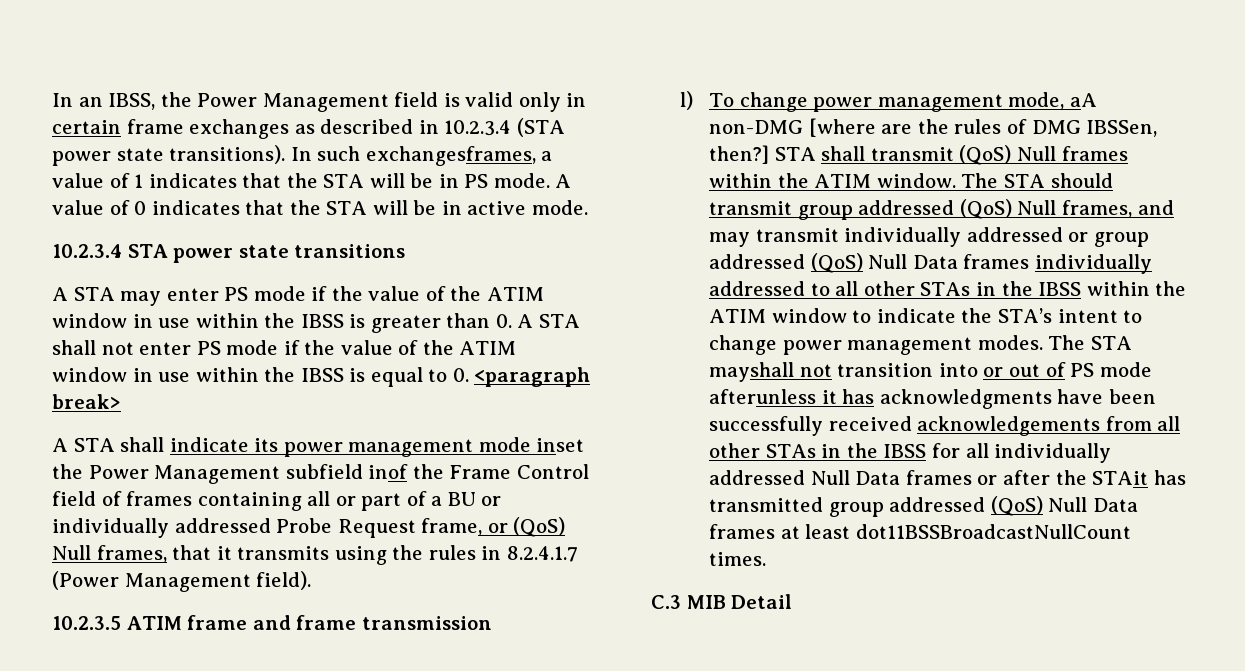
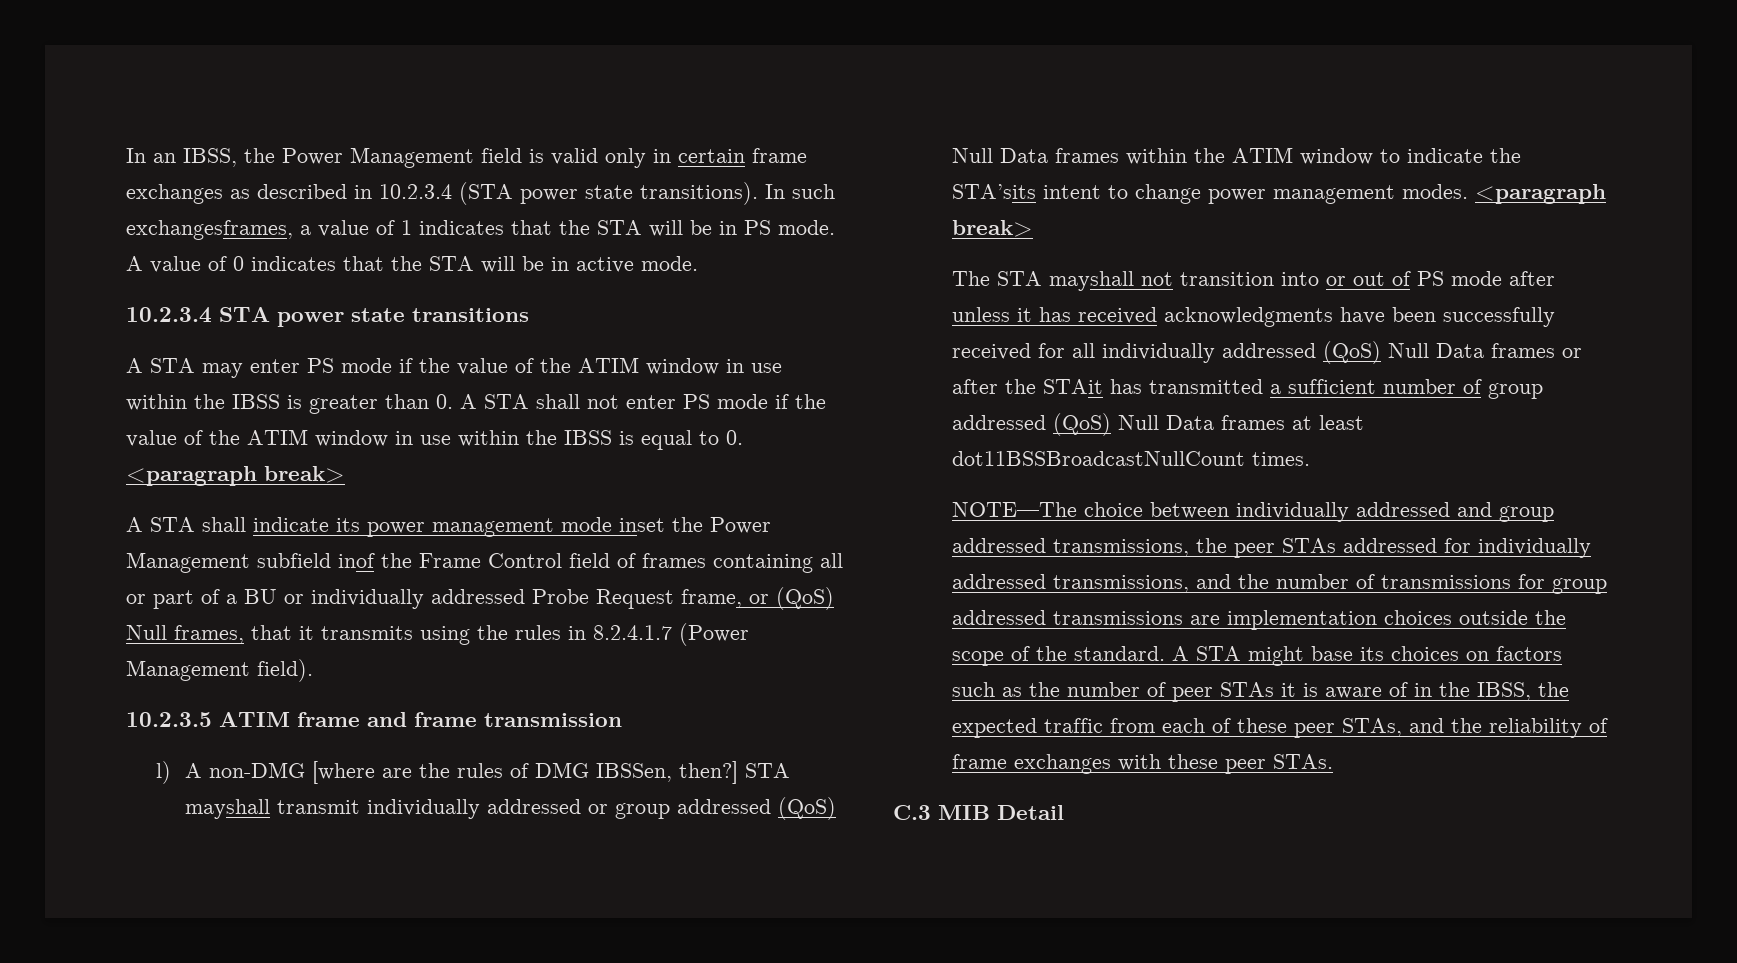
- l) To change power management mode, aA non-DMG [where are the rules of DMG IBSSen, then?]
+ l) A non-DMG [where are the rules of DMG IBSSen, then?]
- STA shall transmit (QoS) Null frames within the ATIM window. The STA should transmit group addressed (QoS) Null frames, and may transmit individually addressed or group addressed (QoS) Null Data frames individually addressed to all other STAs in the IBSS within the ATIM window to indicate the STA’s intent to change power management modes. The STA mayshall not transition into or out of PS mode afterunless it has acknowledgments have been successfully received acknowledgements from all other STAs in the IBSS for all individually addressed Null Data frames or after the STAit has transmitted group addressed (QoS) Null Data frames at least dot11BSSBroadcastNullCount times.
+ STA mayshall transmit individually addressed or group addressed (QoS) Null Data frames within the ATIM window to indicate the STA’sits intent to change power management modes. <paragraph break>
+ The STA mayshall not transition into or out of PS mode after unless it has received acknowledgments have been successfully received for all individually addressed (QoS) Null Data frames or after the STAit has transmitted a sufficient number of group addressed (QoS) Null Data frames at least dot11BSSBroadcastNullCount times.
+ NOTE—The choice between individually addressed and group addressed transmissions, the peer STAs addressed for individually addressed transmissions, and the number of transmissions for group addressed transmissions are implementation choices outside the scope of the standard. A STA might base its choices on factors such as the number of peer STAs it is aware of in the IBSS, the expected traffic from each of these peer STAs, and the reliability of frame exchanges with these peer STAs.

